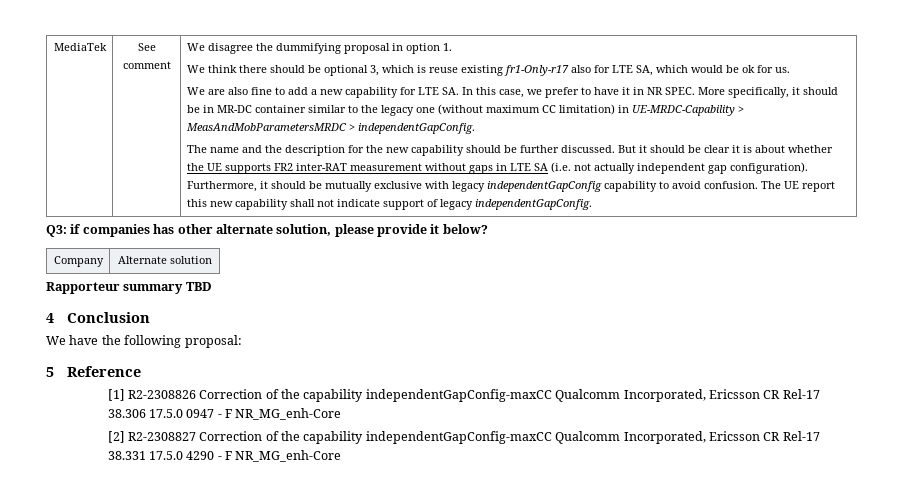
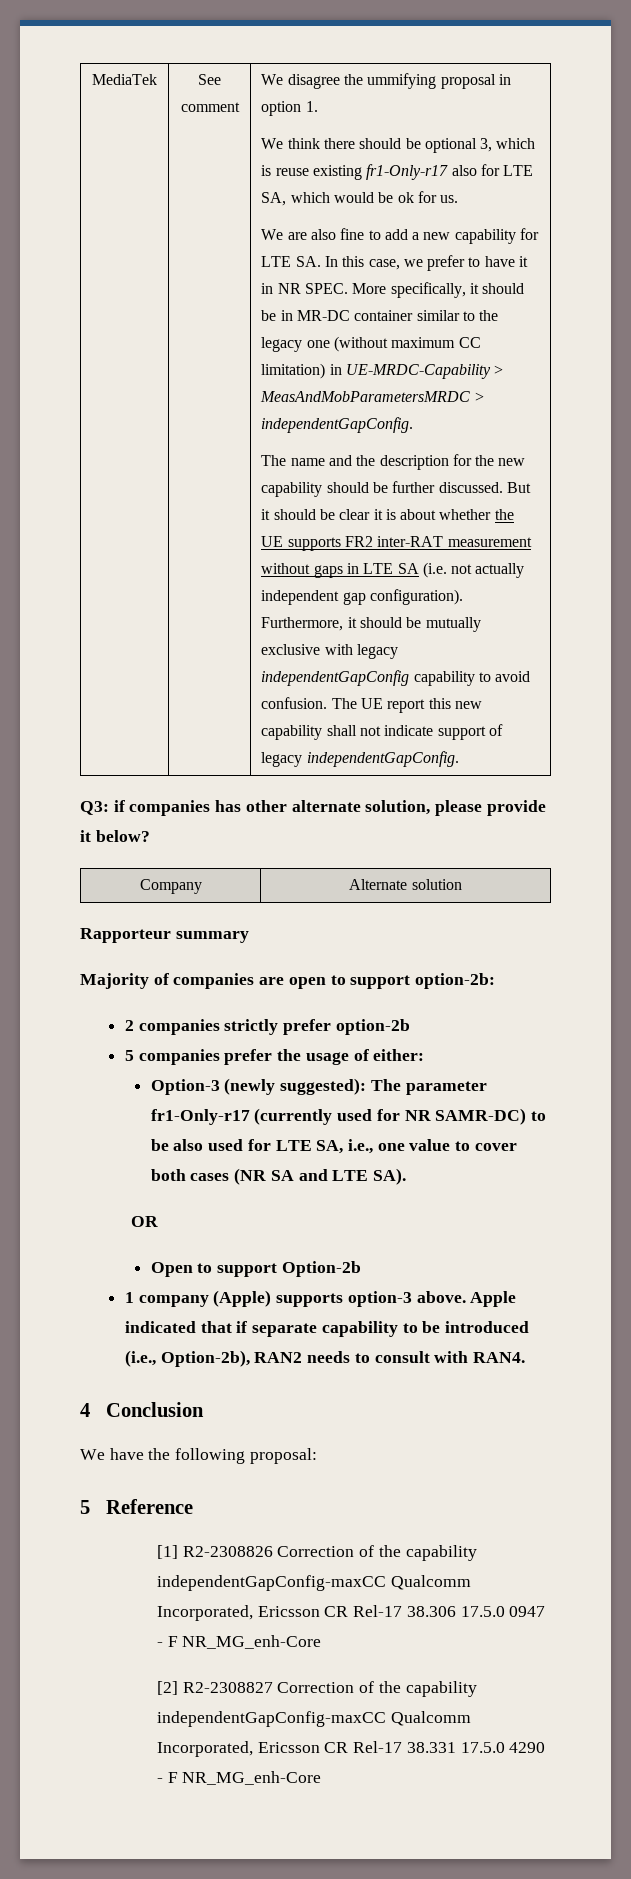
- We disagree the dummifying proposal in option 1.
+ We disagree the ummifying proposal in option 1.
- Rapporteur summary TBD
+ Rapporteur summary
+ Majority of companies are open to support option-2b:
+ 2 companies strictly prefer option-2b
+ 5 companies prefer the usage of either:
+ Option-3 (newly suggested): The parameter fr1-Only-r17 (currently used for NR SAMR-DC) to be also used for LTE SA, i.e., one value to cover both cases (NR SA and LTE SA).
+ OR
+ Open to support Option-2b
+ 1 company (Apple) supports option-3 above. Apple indicated that if separate capability to be introduced (i.e., Option-2b), RAN2 needs to consult with RAN4.

